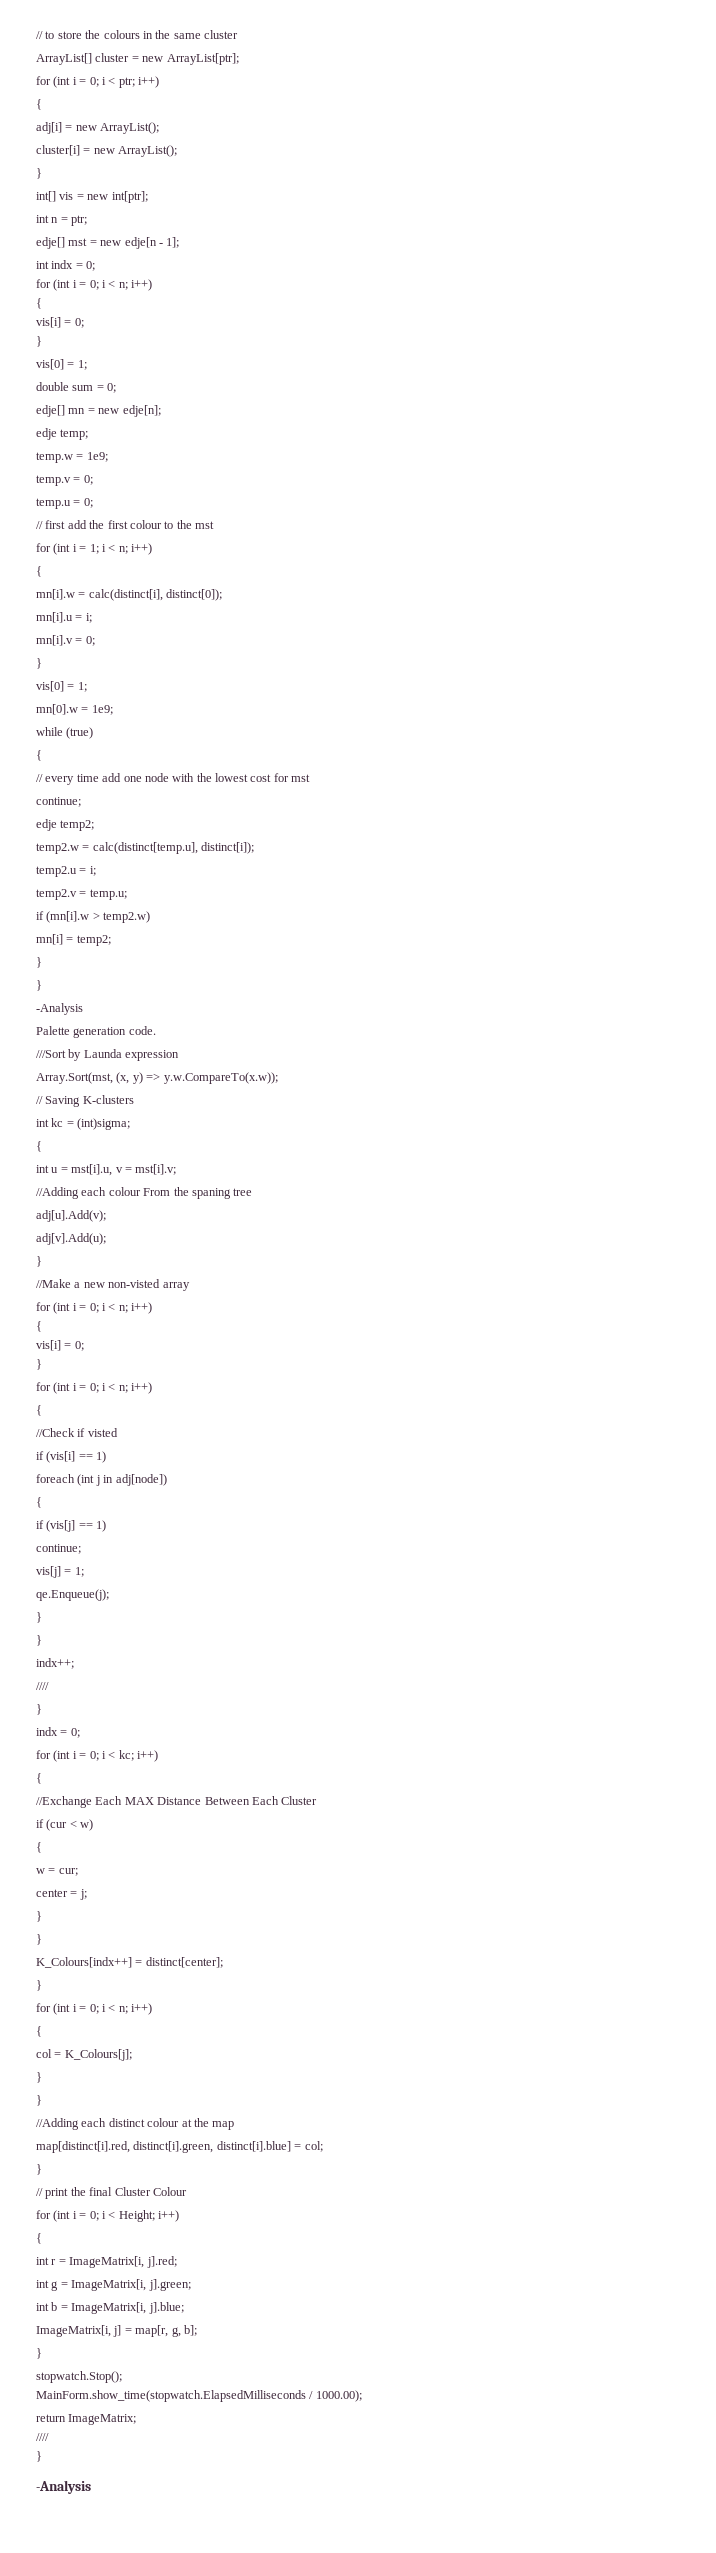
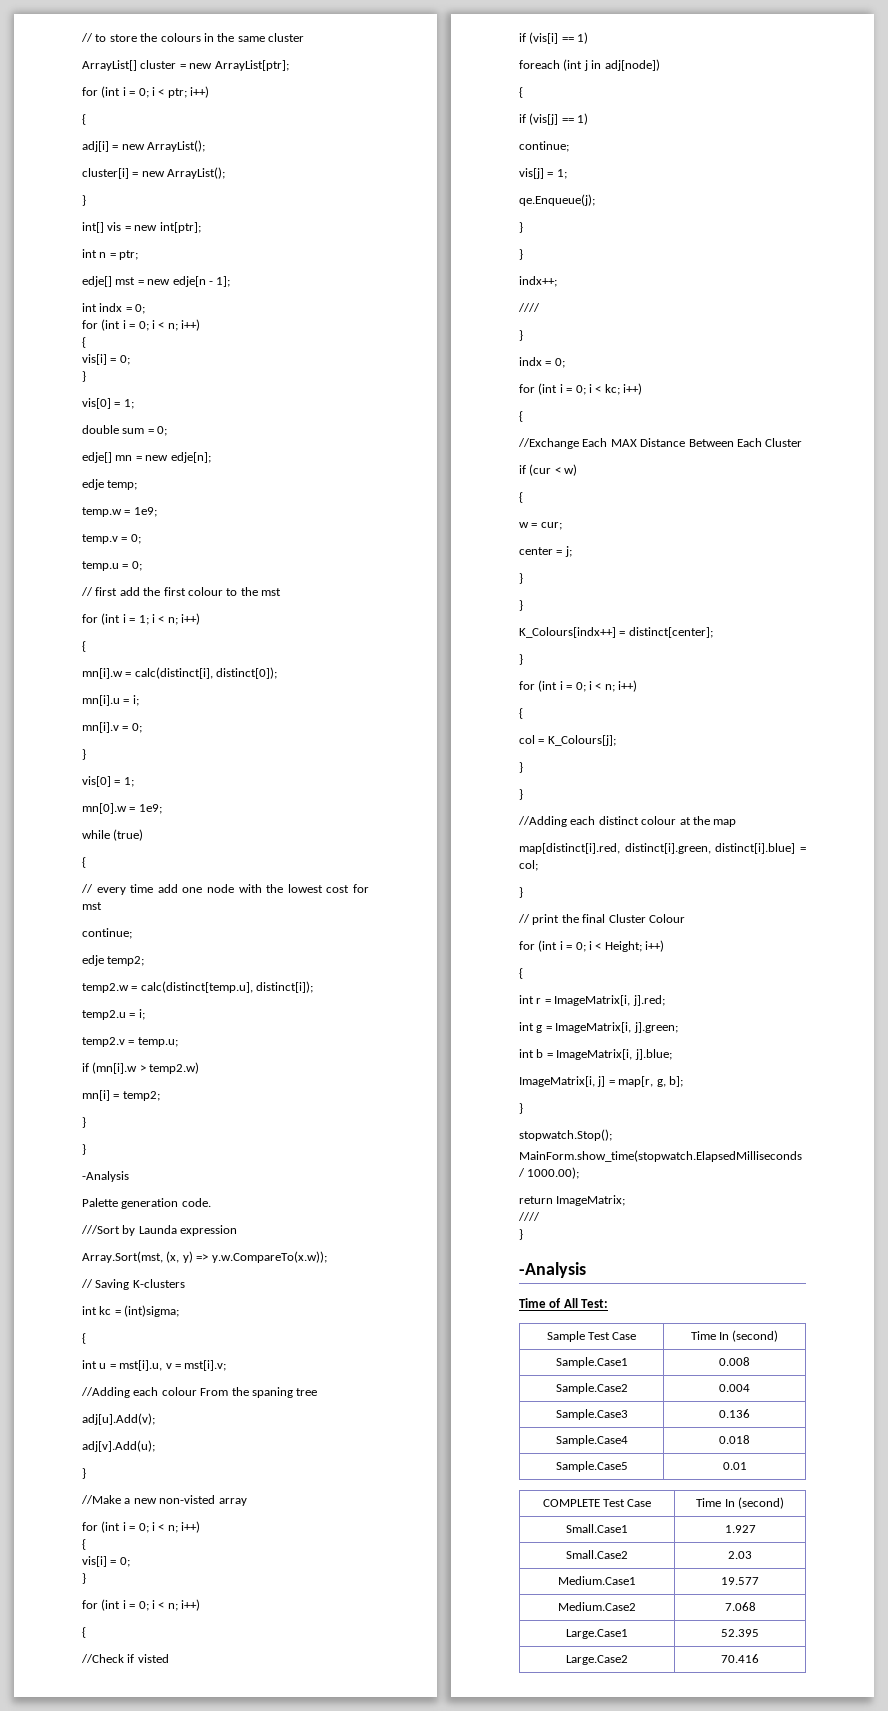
+ Time of All Test:
+ Sample Test Case | Time In (second)
+ Sample.Case1 | 0.008
+ Sample.Case2 | 0.004
+ Sample.Case3 | 0.136
+ Sample.Case4 | 0.018
+ Sample.Case5 | 0.01
+ COMPLETE Test Case | Time In (second)
+ Small.Case1 | 1.927
+ Small.Case2 | 2.03
+ Medium.Case1 | 19.577
+ Medium.Case2 | 7.068
+ Large.Case1 | 52.395
+ Large.Case2 | 70.416

